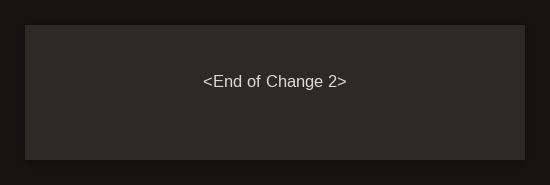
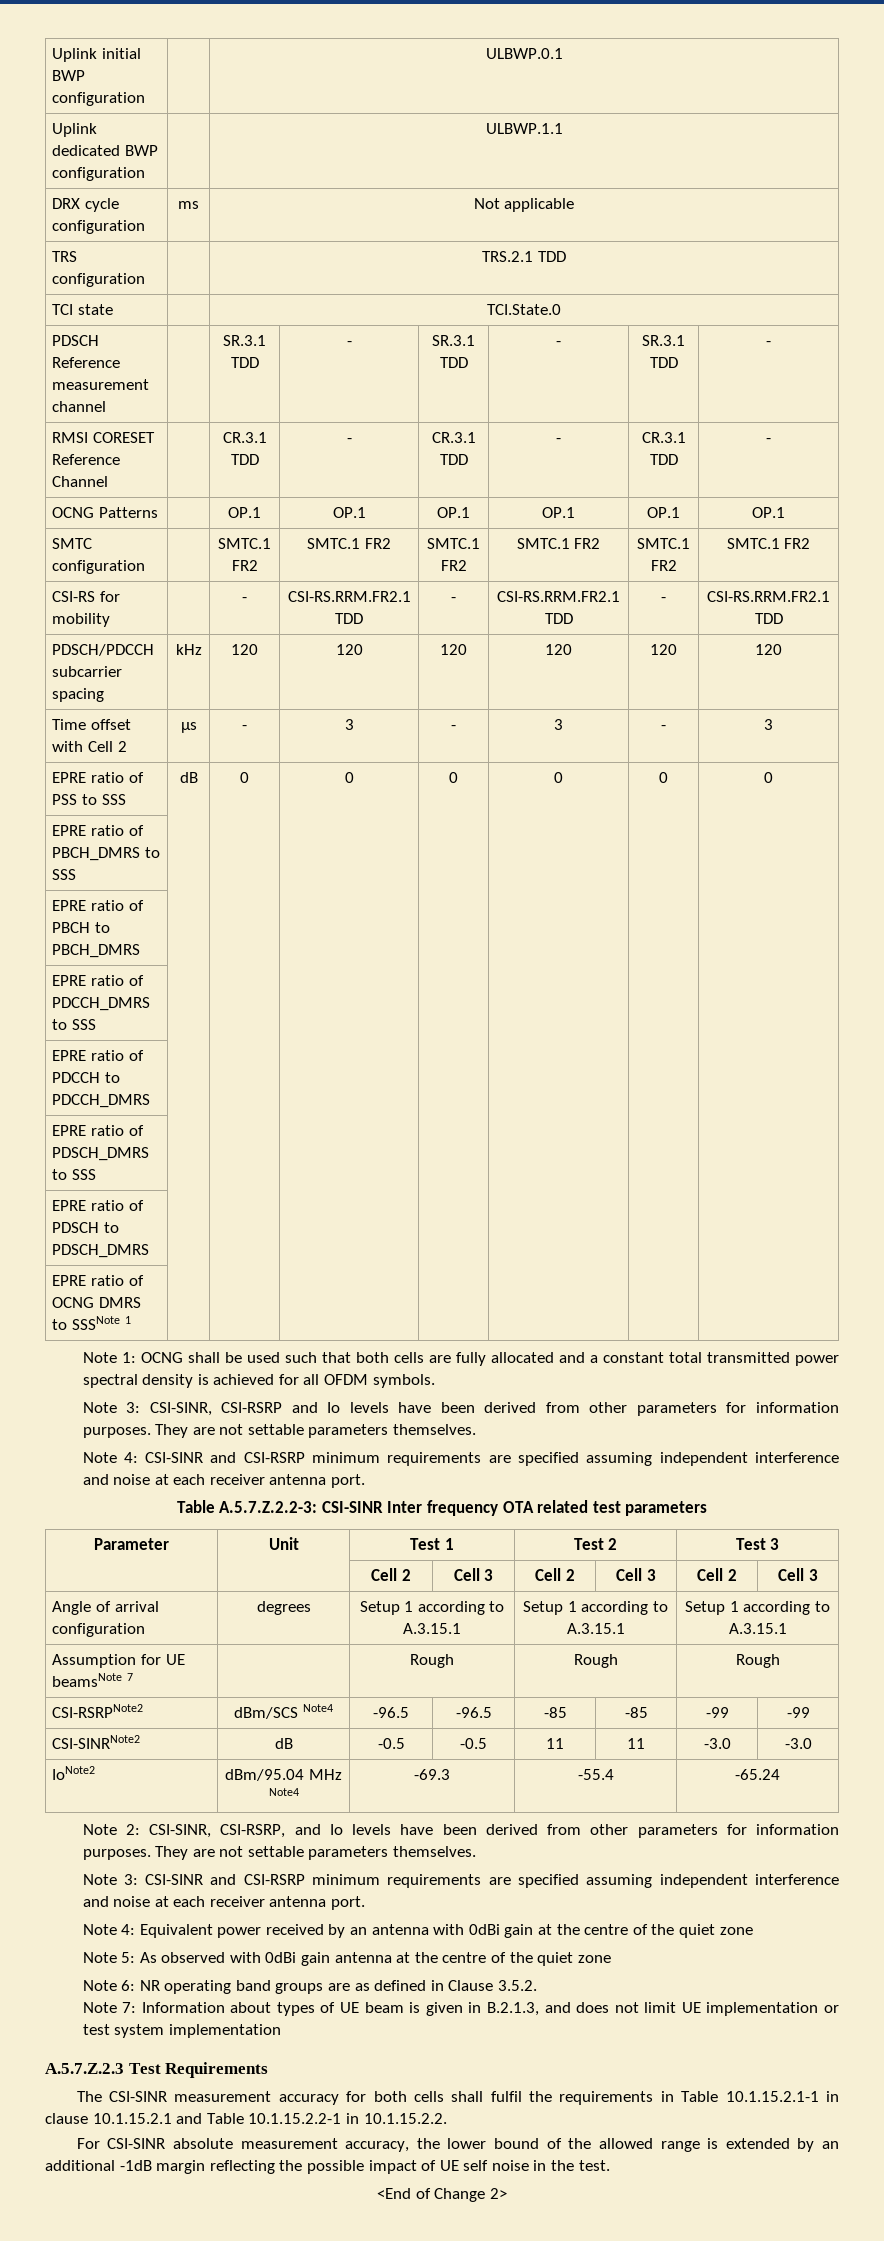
+ Uplink initial BWP configuration | | ULBWP.0.1
+ Uplink dedicated BWP configuration | | ULBWP.1.1
+ DRX cycle configuration | ms | Not applicable
+ TRS configuration | | TRS.2.1 TDD
+ TCI state | | TCI.State.0
+ PDSCH Reference measurement channel | | SR.3.1 TDD | - | SR.3.1 TDD | - | SR.3.1 TDD | -
+ RMSI CORESET Reference Channel | | CR.3.1 TDD | - | CR.3.1 TDD | - | CR.3.1 TDD | -
+ OCNG Patterns | | OP.1 | OP.1 | OP.1 | OP.1 | OP.1 | OP.1
+ SMTC configuration | | SMTC.1 FR2 | SMTC.1 FR2 | SMTC.1 FR2 | SMTC.1 FR2 | SMTC.1 FR2 | SMTC.1 FR2
+ CSI-RS for mobility | | - | CSI-RS.RRM.FR2.1 TDD | - | CSI-RS.RRM.FR2.1 TDD | - | CSI-RS.RRM.FR2.1 TDD
+ PDSCH/PDCCH subcarrier spacing | kHz | 120 | 120 | 120 | 120 | 120 | 120
+ Time offset with Cell 2 | μs | - | 3 | - | 3 | - | 3
+ EPRE ratio of PSS to SSS | dB | 0 | 0 | 0 | 0 | 0 | 0
+ EPRE ratio of PBCH_DMRS to SSS | | | | | | |
+ EPRE ratio of PBCH to PBCH_DMRS | | | | | | |
+ EPRE ratio of PDCCH_DMRS to SSS | | | | | | |
+ EPRE ratio of PDCCH to PDCCH_DMRS | | | | | | |
+ EPRE ratio of PDSCH_DMRS to SSS | | | | | | |
+ EPRE ratio of PDSCH to PDSCH_DMRS | | | | | | |
+ EPRE ratio of OCNG DMRS to SSSNote 1 | | | | | | |
+ Note 1: OCNG shall be used such that both cells are fully allocated and a constant total transmitted power spectral density is achieved for all OFDM symbols.
+ Note 3: CSI-SINR, CSI-RSRP and Io levels have been derived from other parameters for information purposes. They are not settable parameters themselves.
+ Note 4: CSI-SINR and CSI-RSRP minimum requirements are specified assuming independent interference and noise at each receiver antenna port.
+ Table A.5.7.Z.2.2-3: CSI-SINR Inter frequency OTA related test parameters
+ Parameter | Unit | Test 1 | Test 2 | Test 3
+ | | Cell 2 | Cell 3 | Cell 2 | Cell 3 | Cell 2 | Cell 3
+ Angle of arrival configuration | degrees | Setup 1 according to A.3.15.1 | Setup 1 according to A.3.15.1 | Setup 1 according to A.3.15.1
+ Assumption for UE beamsNote 7 | | Rough | Rough | Rough
+ CSI-RSRPNote2 | dBm/SCS Note4 | -96.5 | -96.5 | -85 | -85 | -99 | -99
+ CSI-SINRNote2 | dB | -0.5 | -0.5 | 11 | 11 | -3.0 | -3.0
+ IoNote2 | dBm/95.04 MHz Note4 | -69.3 | -55.4 | -65.24
+ Note 2: CSI-SINR, CSI-RSRP, and Io levels have been derived from other parameters for information purposes. They are not settable parameters themselves.
+ Note 3: CSI-SINR and CSI-RSRP minimum requirements are specified assuming independent interference and noise at each receiver antenna port.
+ Note 4: Equivalent power received by an antenna with 0dBi gain at the centre of the quiet zone
+ Note 5: As observed with 0dBi gain antenna at the centre of the quiet zone
+ Note 6: NR operating band groups are as defined in Clause 3.5.2.
+ Note 7: Information about types of UE beam is given in B.2.1.3, and does not limit UE implementation or test system implementation
+ A.5.7.Z.2.3 Test Requirements
+ The CSI-SINR measurement accuracy for both cells shall fulfil the requirements in Table 10.1.15.2.1-1 in clause 10.1.15.2.1 and Table 10.1.15.2.2-1 in 10.1.15.2.2.
+ For CSI-SINR absolute measurement accuracy, the lower bound of the allowed range is extended by an additional -1dB margin reflecting the possible impact of UE self noise in the test.

